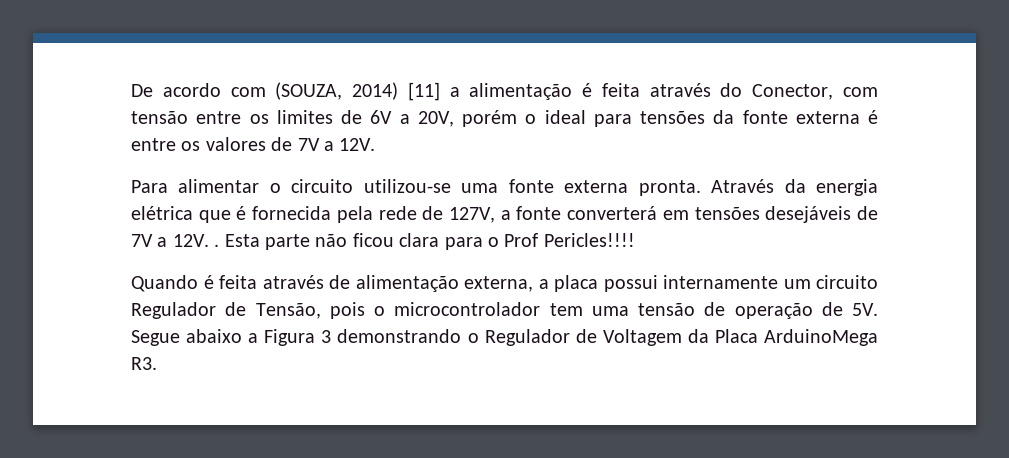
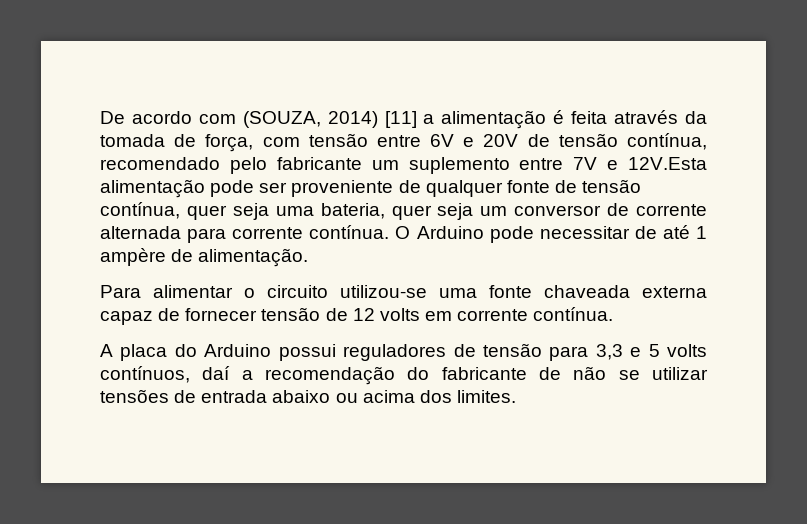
- De acordo com (SOUZA, 2014) [11] a alimentação é feita através do Conector, com tensão entre os limites de 6V a 20V, porém o ideal para tensões da fonte externa é entre os valores de 7V a 12V.
+ De acordo com (SOUZA, 2014) [11] a alimentação é feita através da tomada de força, com tensão entre 6V e 20V de tensão contínua, recomendado pelo fabricante um suplemento entre 7V e 12V.Esta alimentação pode ser proveniente de qualquer fonte de tensão contínua, quer seja uma bateria, quer seja um conversor de corrente alternada para corrente contínua. O Arduino pode necessitar de até 1 ampère de alimentação.
- Para alimentar o circuito utilizou-se uma fonte externa pronta. Através da energia elétrica que é fornecida pela rede de 127V, a fonte converterá em tensões desejáveis de 7V a 12V. . Esta parte não ficou clara para o Prof Pericles!!!!
- Quando é feita através de alimentação externa, a placa possui internamente um circuito Regulador de Tensão, pois o microcontrolador tem uma tensão de operação de 5V. Segue abaixo a Figura 3 demonstrando o Regulador de Voltagem da Placa ArduinoMega R3.
+ Para alimentar o circuito utilizou-se uma fonte chaveada externa capaz de fornecer tensão de 12 volts em corrente contínua.
+ A placa do Arduino possui reguladores de tensão para 3,3 e 5 volts contínuos, daí a recomendação do fabricante de não se utilizar tensões de entrada abaixo ou acima dos limites.

